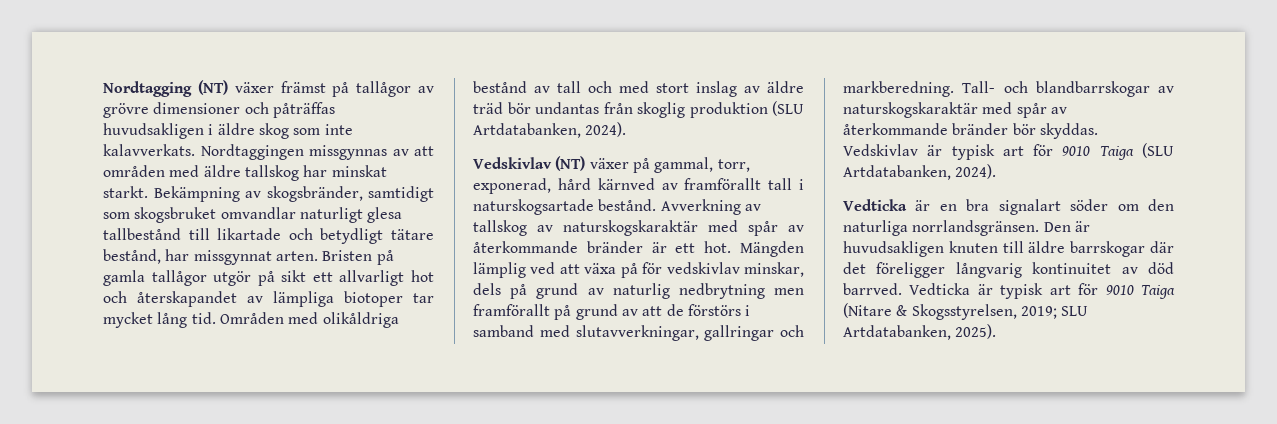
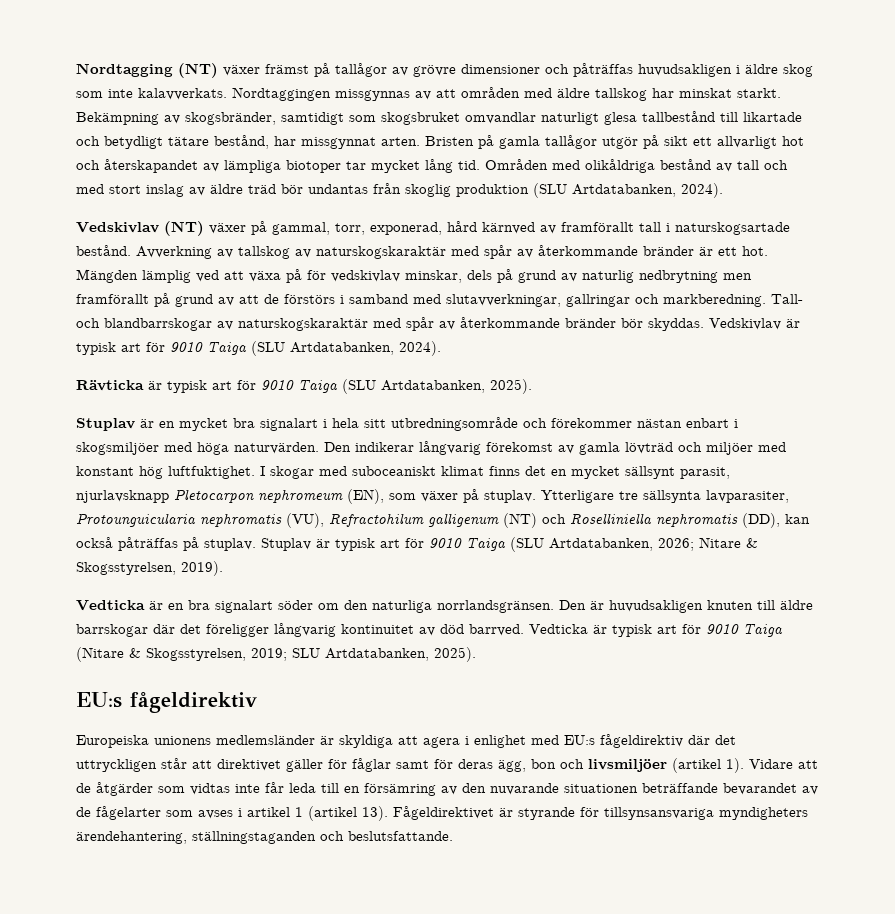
+ Rävticka är typisk art för 9010 Taiga (SLU Artdatabanken, 2025).
+ Stuplav är en mycket bra signalart i hela sitt utbredningsområde och förekommer nästan enbart i skogsmiljöer med höga naturvärden. Den indikerar långvarig förekomst av gamla lövträd och miljöer med konstant hög luftfuktighet. I skogar med suboceaniskt klimat finns det en mycket sällsynt parasit, njurlavsknapp Pletocarpon nephromeum (EN), som växer på stuplav. Ytterligare tre sällsynta lavparasiter, Protounguicularia nephromatis (VU), Refractohilum galligenum (NT) och Roselliniella nephromatis (DD), kan också påträffas på stuplav. Stuplav är typisk art för 9010 Taiga (SLU Artdatabanken, 2026; Nitare & Skogsstyrelsen, 2019).
  Vedticka är typisk art för 9010 Taiga (Nitare & Skogsstyrelsen, 2019; SLU Artdatabanken, 2025).
+ EU:s fågeldirektiv
+ Europeiska unionens medlemsländer är skyldiga att agera i enlighet med EU:s fågeldirektiv där det uttryckligen står att direktivet gäller för fåglar samt för deras ägg, bon och livsmiljöer (artikel 1). Vidare att de åtgärder som vidtas inte får leda till en försämring av den nuvarande situationen beträffande bevarandet av de fågelarter som avses i artikel 1 (artikel 13). Fågeldirektivet är styrande för tillsynsansvariga myndigheters ärendehantering, ställningstaganden och beslutsfattande.

